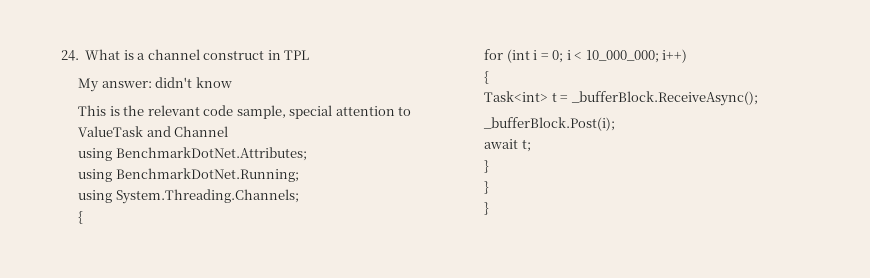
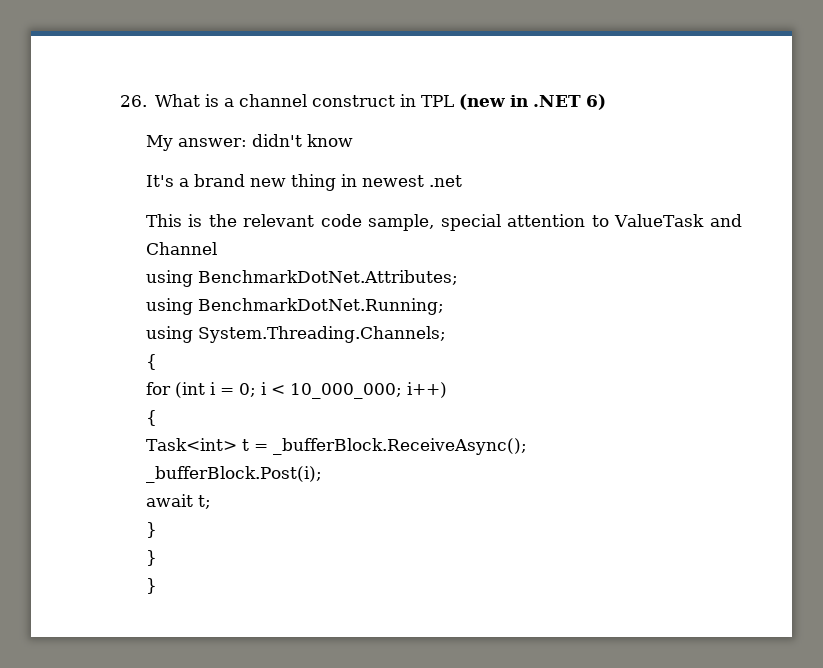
- 24. What is a channel construct in TPL
+ 26. What is a channel construct in TPL (new in .NET 6)
+ It's a brand new thing in newest .net

